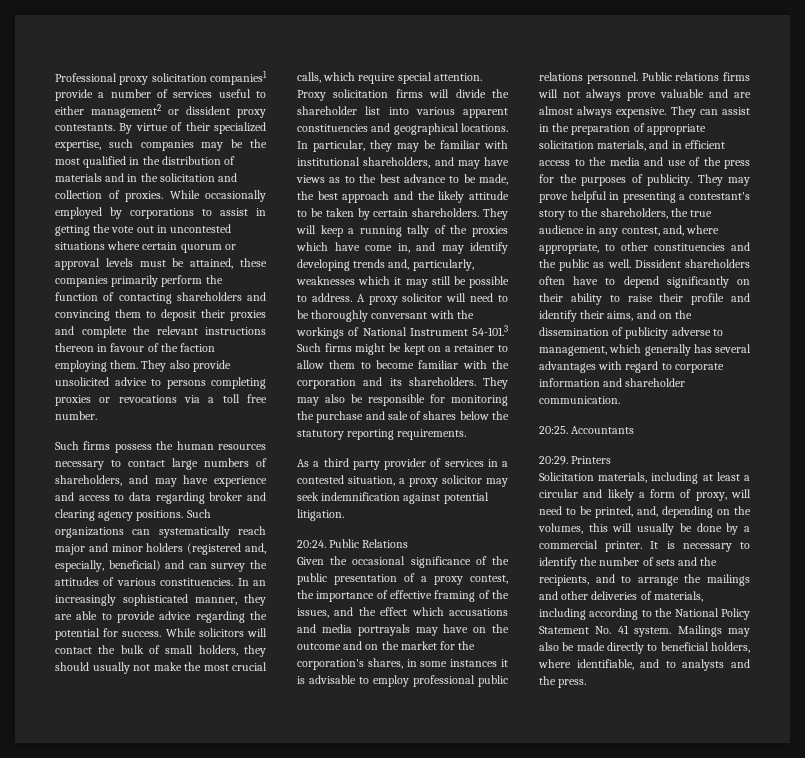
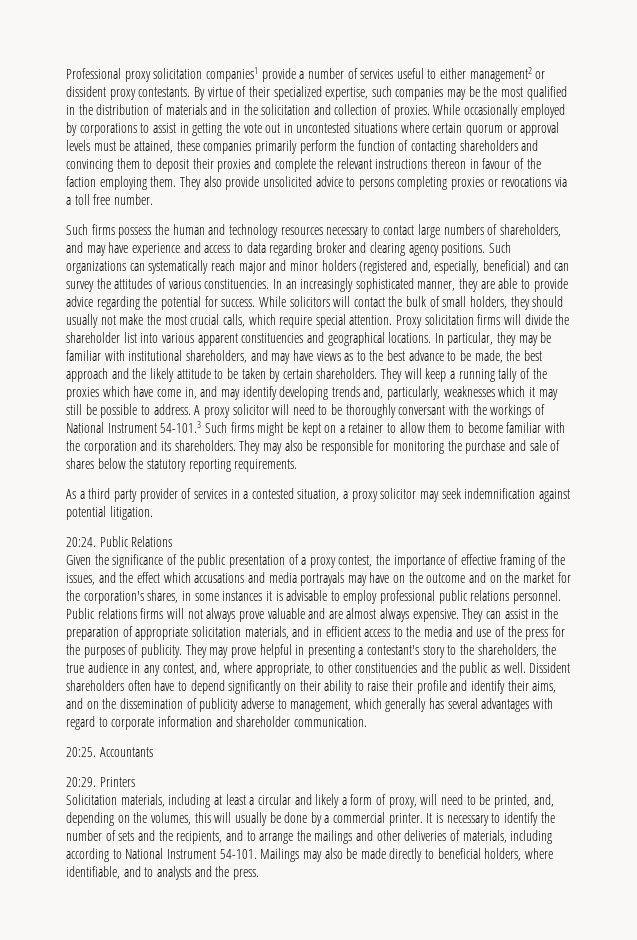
- Such firms possess the human resources necessary to contact large numbers of shareholders, and may have experience and access to data regarding broker and clearing agency positions.
+ Such firms possess the human and technology resources necessary to contact large numbers of shareholders, and may have experience and access to data regarding broker and clearing agency positions.
- Given the occasional significance of the public presentation of a proxy contest, the importance of effective framing of the issues, and the effect which accusations and media portrayals may have on the outcome and on the market for the corporation's shares, in some instances it is advisable to employ professional public relations personnel.
+ Given the significance of the public presentation of a proxy contest, the importance of effective framing of the issues, and the effect which accusations and media portrayals may have on the outcome and on the market for the corporation's shares, in some instances it is advisable to employ professional public relations personnel.
- It is necessary to identify the number of sets and the recipients, and to arrange the mailings and other deliveries of materials, including according to the National Policy Statement No. 41 system.
+ It is necessary to identify the number of sets and the recipients, and to arrange the mailings and other deliveries of materials, including according to National Instrument 54-101.

